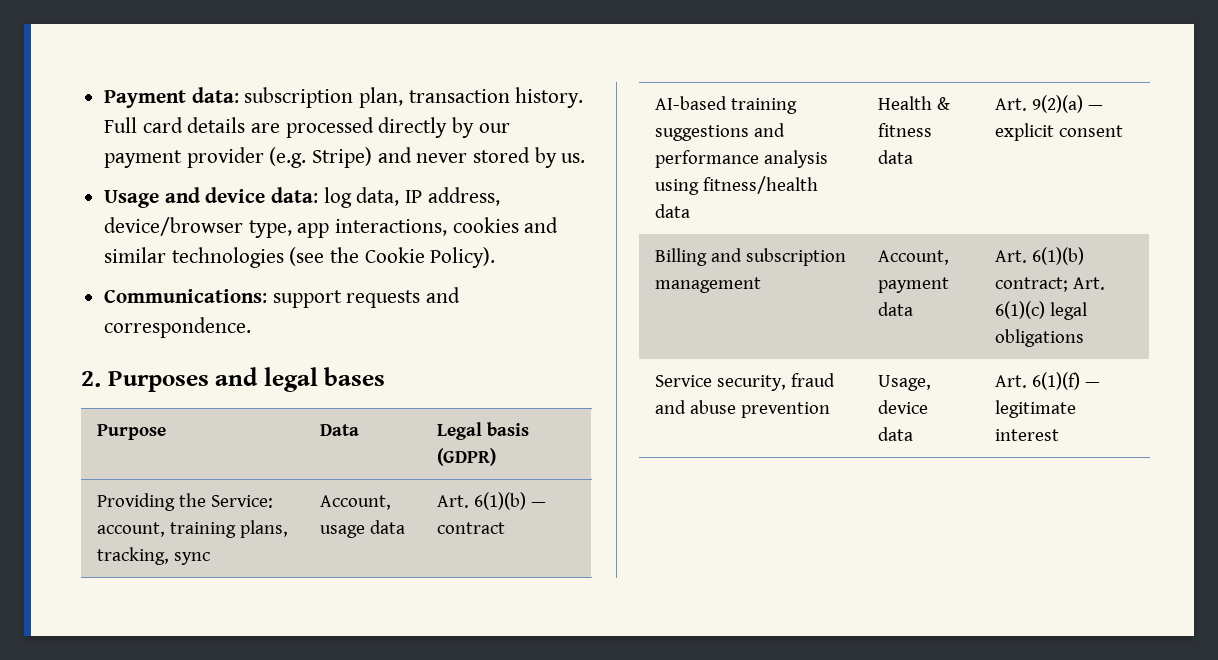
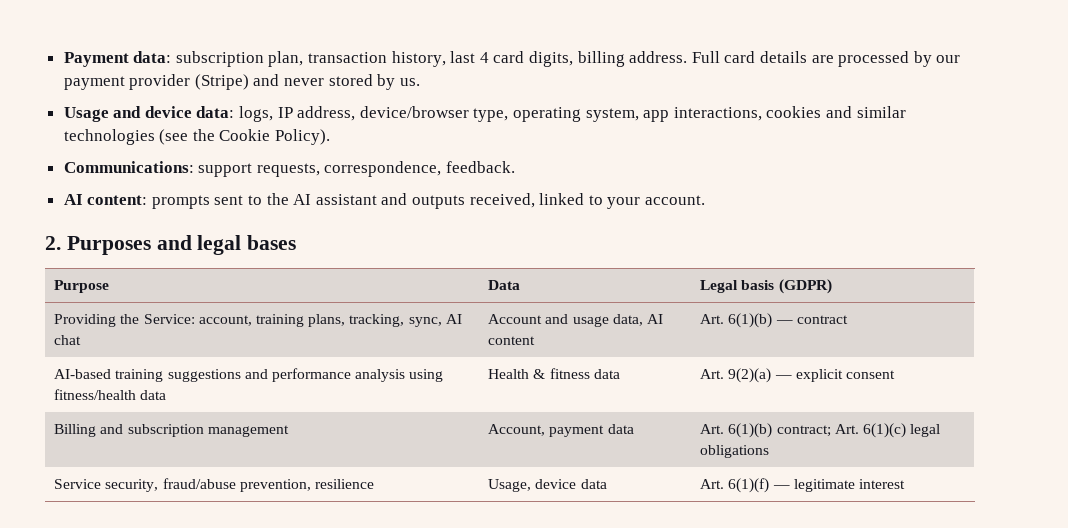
- Payment data: subscription plan, transaction history.
+ Payment data: subscription plan, transaction history, last 4 card digits, billing address.
- Full card details are processed directly by our payment provider (e.g. Stripe) and never stored by us.
+ Full card details are processed by our payment provider (Stripe) and never stored by us.
- Usage and device data: log data, IP address, device/browser type, app interactions, cookies and similar technologies (see the Cookie Policy).
+ Usage and device data: logs, IP address, device/browser type, operating system, app interactions, cookies and similar technologies (see the Cookie Policy).
- Communications: support requests and correspondence.
+ Communications: support requests, correspondence, feedback.
+ AI content: prompts sent to the AI assistant and outputs received, linked to your account.
- Providing the Service: account, training plans, tracking, sync | Account, usage data | Art. 6(1)(b) — contract
+ Providing the Service: account, training plans, tracking, sync, AI chat | Account and usage data, AI content | Art. 6(1)(b) — contract
- Service security, fraud and abuse prevention | Usage, device data | Art. 6(1)(f) — legitimate interest
+ Service security, fraud/abuse prevention, resilience | Usage, device data | Art. 6(1)(f) — legitimate interest

